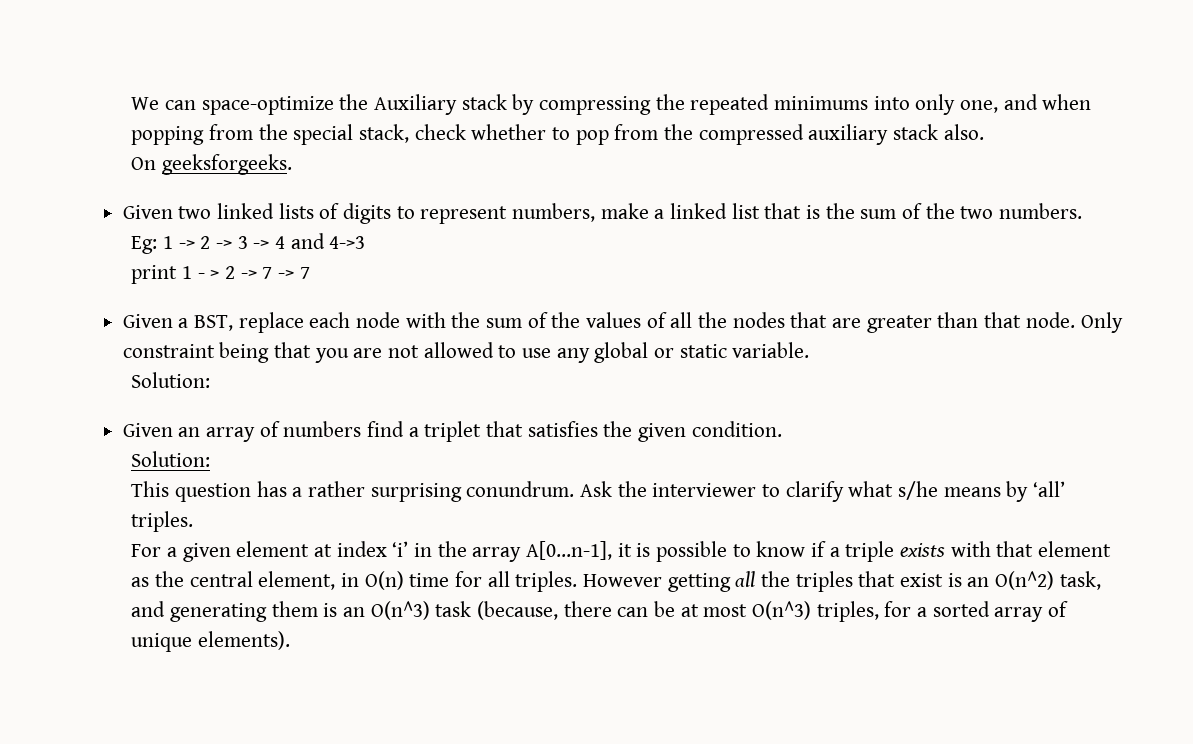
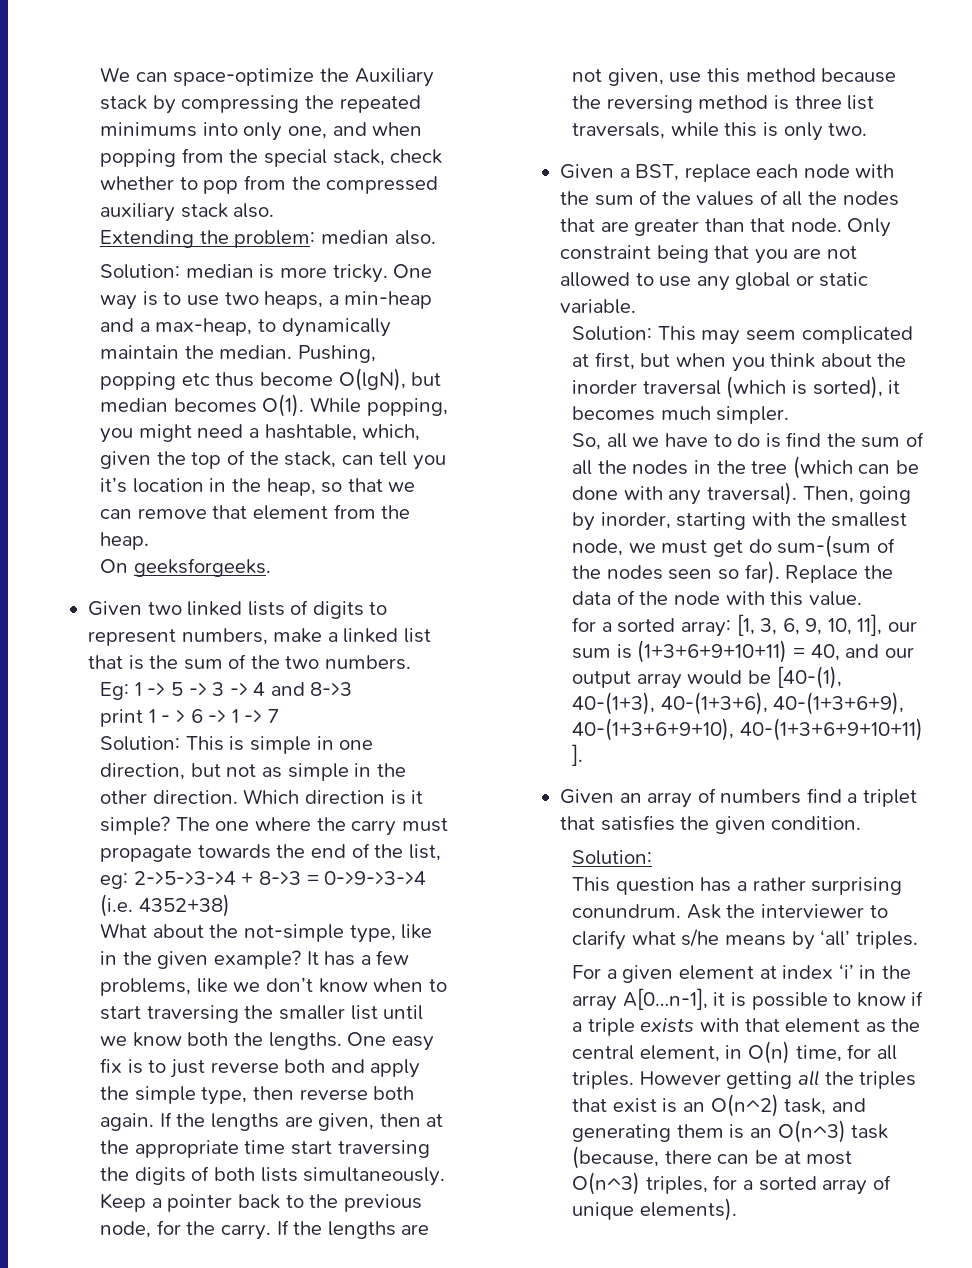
+ Extending the problem: median also.
+ Solution: median is more tricky. One way is to use two heaps, a min-heap and a max-heap, to dynamically maintain the median. Pushing, popping etc thus become O(lgN), but median becomes O(1). While popping, you might need a hashtable, which, given the top of the stack, can tell you it’s location in the heap, so that we can remove that element from the heap.
- Eg: 1 -> 2 -> 3 -> 4 and 4->3
+ Eg: 1 -> 5 -> 3 -> 4 and 8->3
- print 1 - > 2 -> 7 -> 7
+ print 1 - > 6 -> 1 -> 7
+ Solution: This is simple in one direction, but not as simple in the other direction. Which direction is it simple? The one where the carry must propagate towards the end of the list, eg: 2->5->3->4 + 8->3 = 0->9->3->4 (i.e. 4352+38)
+ What about the not-simple type, like in the given example? It has a few problems, like we don’t know when to start traversing the smaller list until we know both the lengths. One easy fix is to just reverse both and apply the simple type, then reverse both again. If the lengths are given, then at the appropriate time start traversing the digits of both lists simultaneously. Keep a pointer back to the previous node, for the carry. If the lengths are not given, use this method because the reversing method is three list traversals, while this is only two.
  Only constraint being that you are not allowed to use any global or static variable.
- Solution:
+ Solution: This may seem complicated at first, but when you think about the inorder traversal (which is sorted), it becomes much simpler.
+ So, all we have to do is find the sum of all the nodes in the tree (which can be done with any traversal). Then, going by inorder, starting with the smallest node, we must get do sum-(sum of the nodes seen so far). Replace the data of the node with this value.
+ for a sorted array: [1, 3, 6, 9, 10, 11], our sum is (1+3+6+9+10+11) = 40, and our output array would be [40-(1), 40-(1+3), 40-(1+3+6), 40-(1+3+6+9), 40-(1+3+6+9+10), 40-(1+3+6+9+10+11) ].
- For a given element at index ‘i’ in the array A[0…n-1], it is possible to know if a triple exists with that element as the central element, in O(n) time for all triples.
+ For a given element at index ‘i’ in the array A[0…n-1], it is possible to know if a triple exists with that element as the central element, in O(n) time, for all triples.

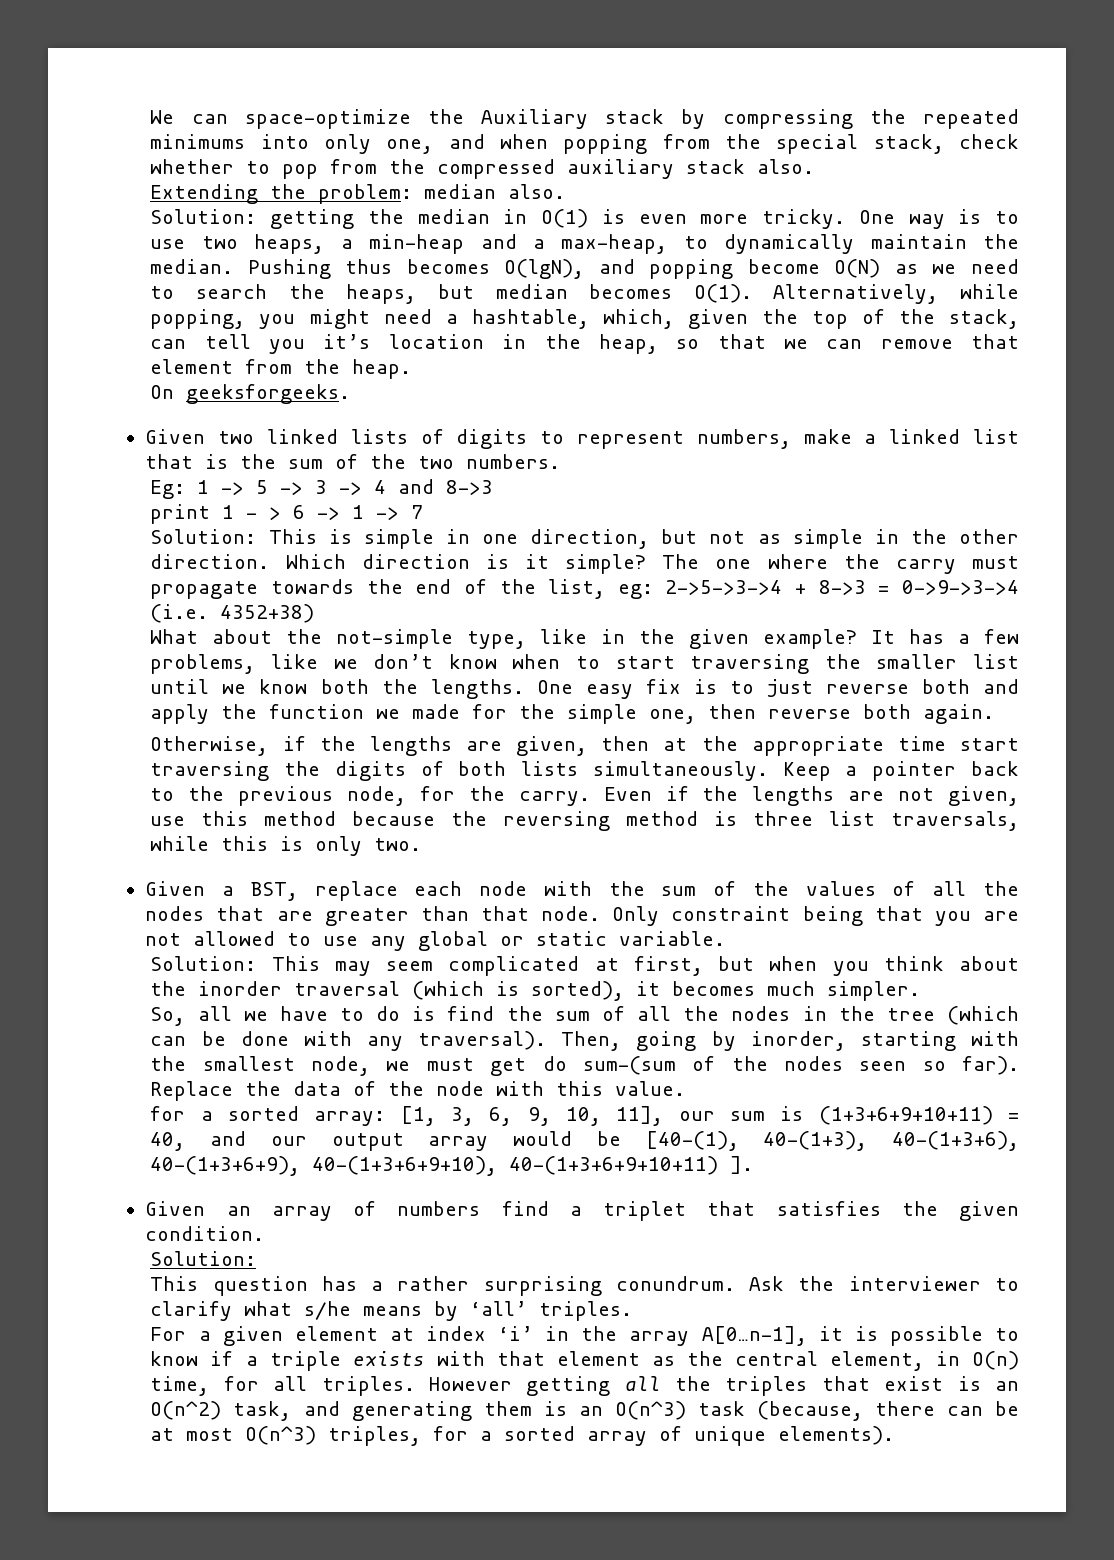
- Solution: median is more tricky.
+ Solution: getting the median in O(1) is even more tricky.
- Pushing, popping etc thus become O(lgN), but median becomes O(1).
+ Pushing thus becomes O(lgN), and popping become O(N) as we need to search the heaps, but median becomes O(1).
- While popping, you might need a hashtable, which, given the top of the stack, can tell you it’s location in the heap, so that we can remove that element from the heap.
+ Alternatively, while popping, you might need a hashtable, which, given the top of the stack, can tell you it’s location in the heap, so that we can remove that element from the heap.
- One easy fix is to just reverse both and apply the simple type, then reverse both again. If the lengths are given, then at the appropriate time start traversing the digits of both lists simultaneously.
+ One easy fix is to just reverse both and apply the function we made for the simple one, then reverse both again.
+ Otherwise, if the lengths are given, then at the appropriate time start traversing the digits of both lists simultaneously.
- If the lengths are not given, use this method because the reversing method is three list traversals, while this is only two.
+ Even if the lengths are not given, use this method because the reversing method is three list traversals, while this is only two.

